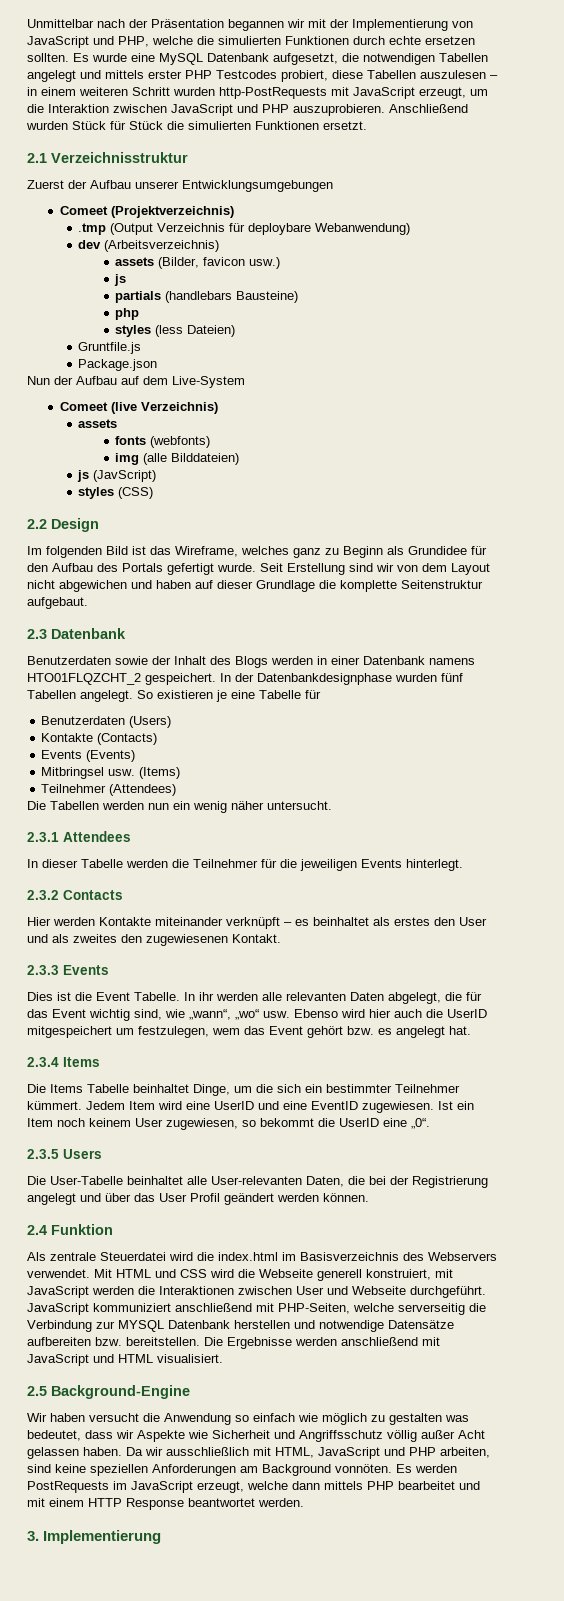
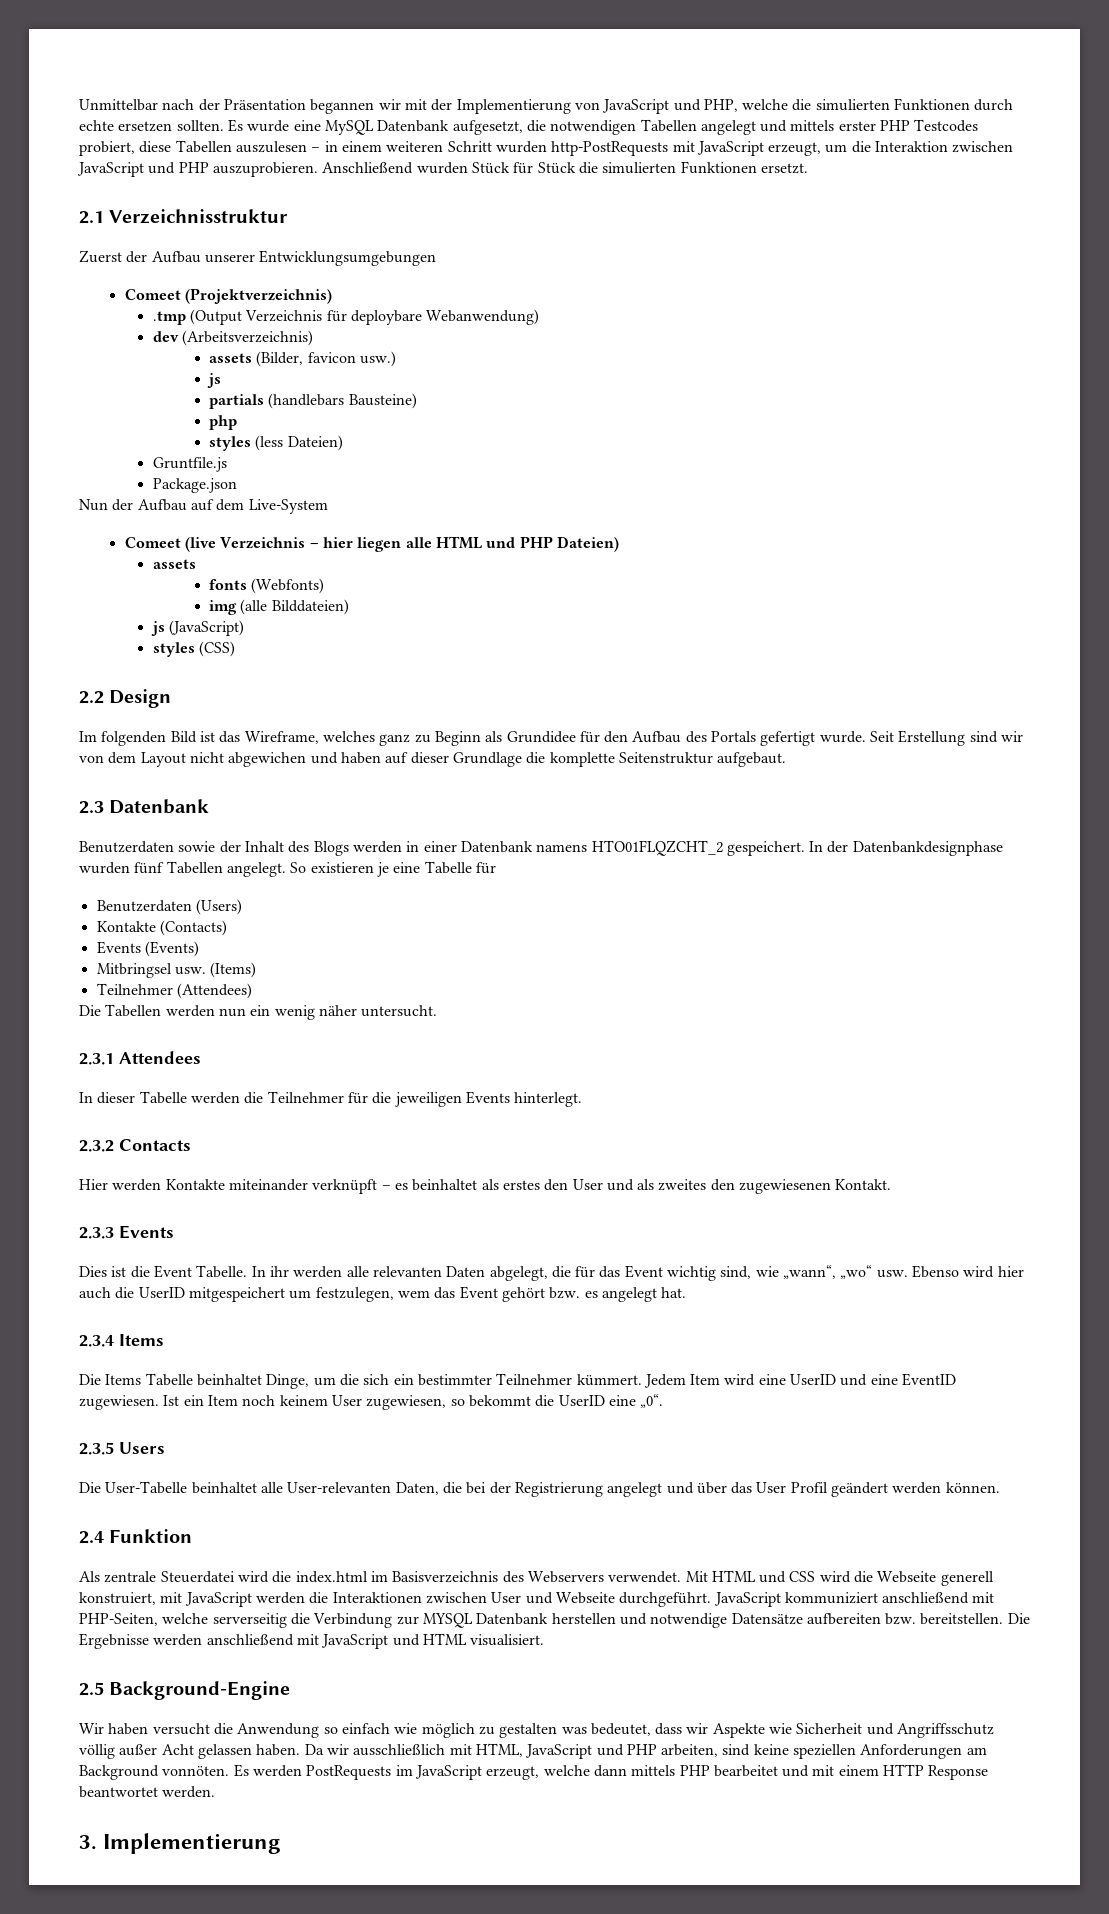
- Comeet (live Verzeichnis)
+ Comeet (live Verzeichnis – hier liegen alle HTML und PHP Dateien)
- fonts (webfonts)
+ fonts (Webfonts)
- js (JavScript)
+ js (JavaScript)

